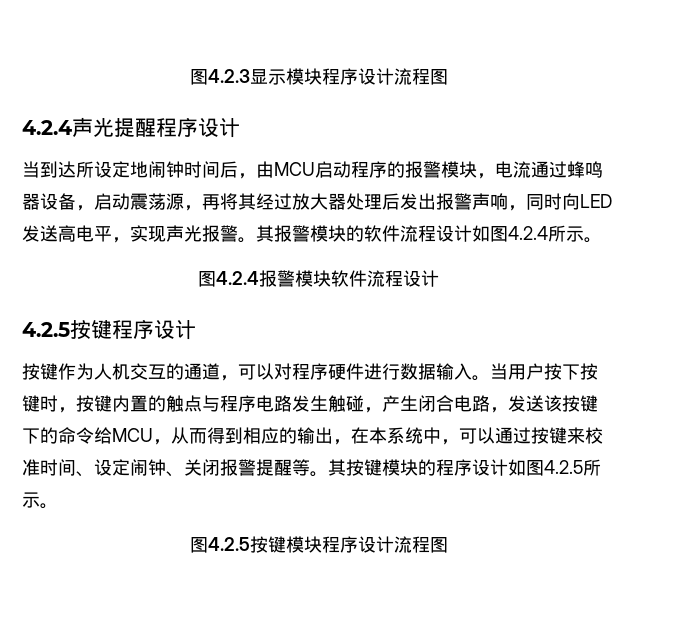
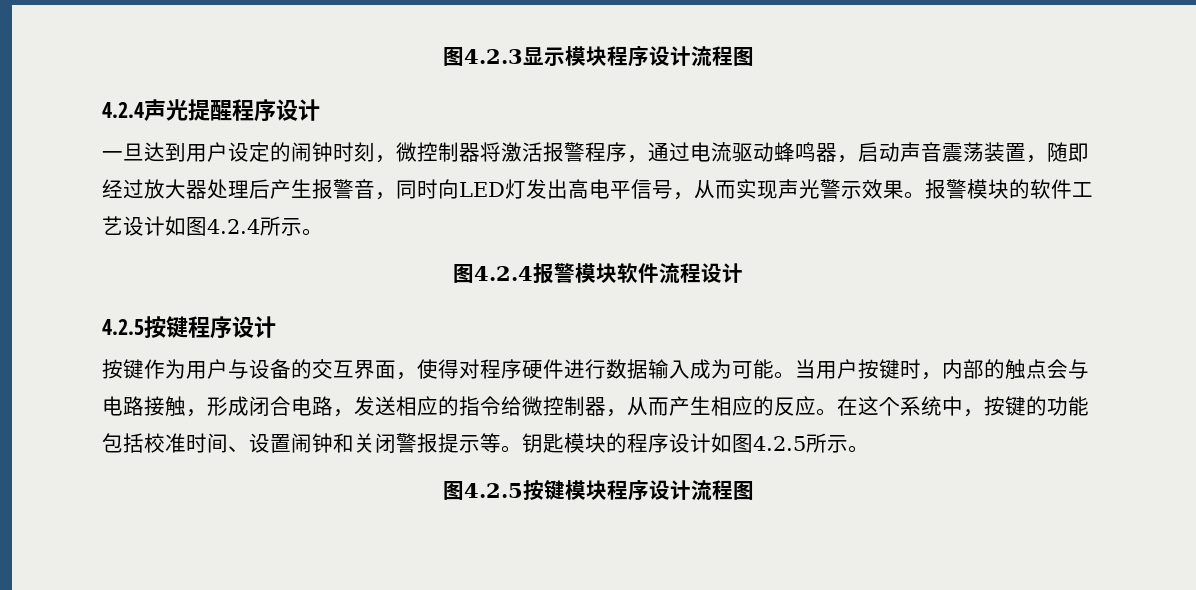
- 当到达所设定地闹钟时间后，由MCU启动程序的报警模块，电流通过蜂鸣器设备，启动震荡源，再将其经过放大器处理后发出报警声响，同时向LED发送高电平，实现声光报警。其报警模块的软件流程设计如图4.2.4所示。
+ 一旦达到用户设定的闹钟时刻，微控制器将激活报警程序，通过电流驱动蜂鸣器，启动声音震荡装置，随即经过放大器处理后产生报警音，同时向LED灯发出高电平信号，从而实现声光警示效果。报警模块的软件工艺设计如图4.2.4所示。
- 按键作为人机交互的通道，可以对程序硬件进行数据输入。
+ 按键作为用户与设备的交互界面，使得对程序硬件进行数据输入成为可能。
- 当用户按下按键时，按键内置的触点与程序电路发生触碰，产生闭合电路，发送该按键下的命令给MCU，从而得到相应的输出，在本系统中，可以通过按键来校准时间、设定闹钟、关闭报警提醒等。其按键模块的程序设计如图4.2.5所示。
+ 当用户按键时，内部的触点会与电路接触，形成闭合电路，发送相应的指令给微控制器，从而产生相应的反应。在这个系统中，按键的功能包括校准时间、设置闹钟和关闭警报提示等。钥匙模块的程序设计如图4.2.5所示。

